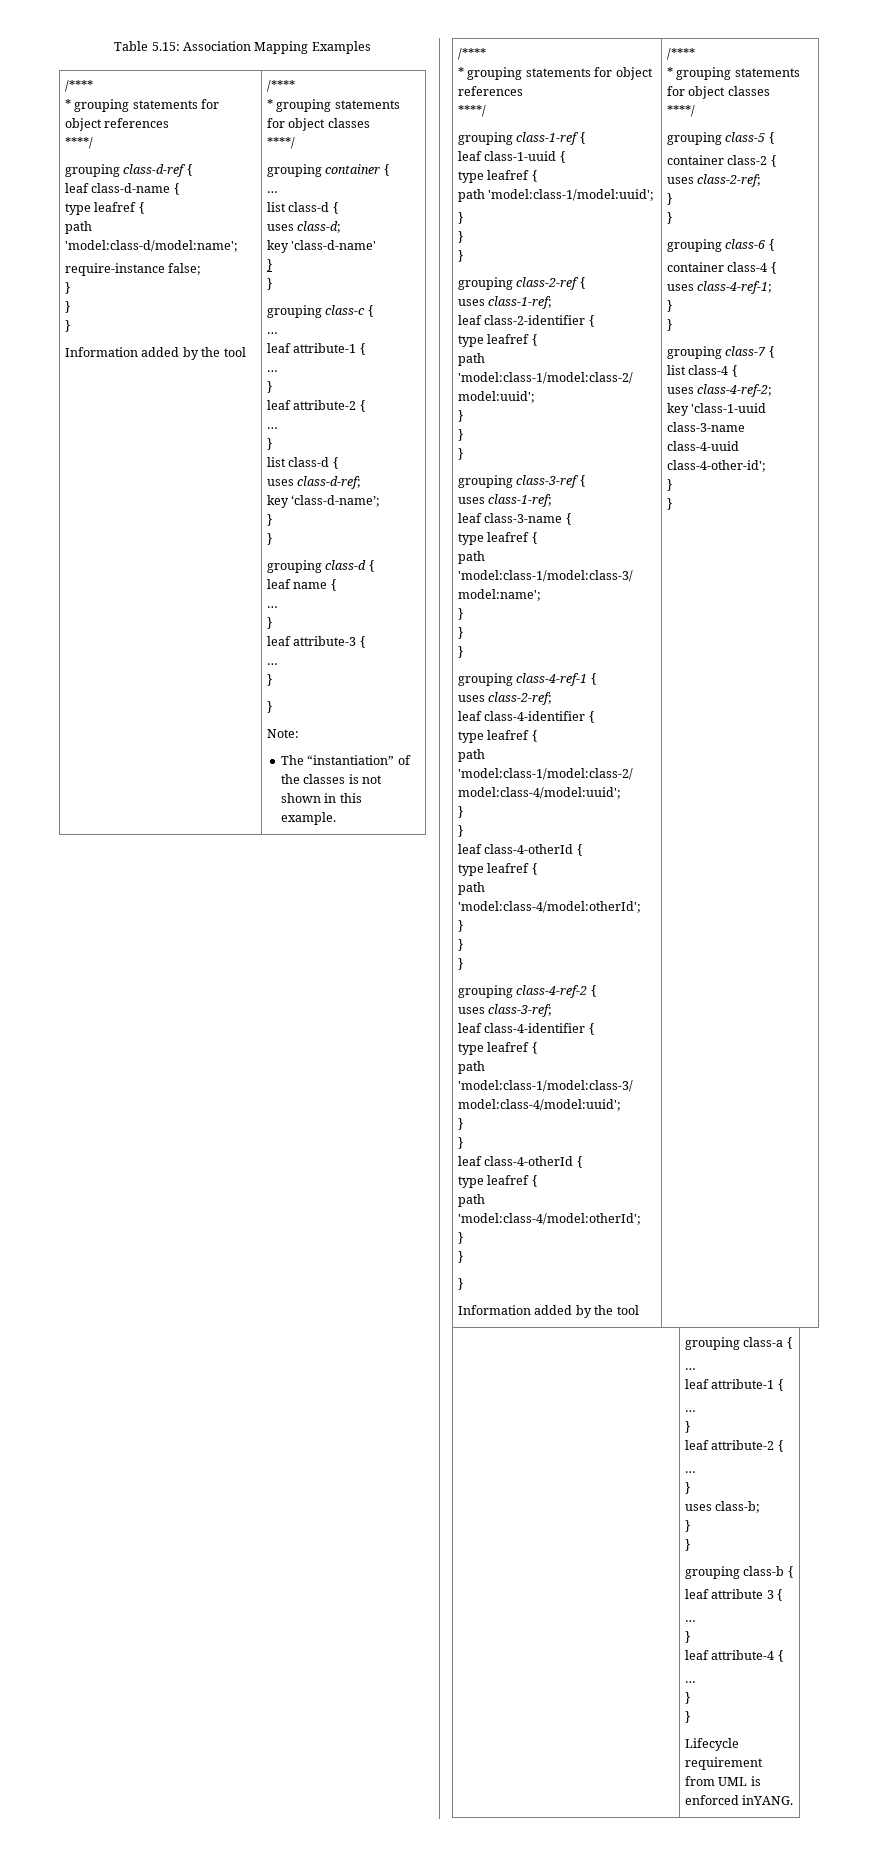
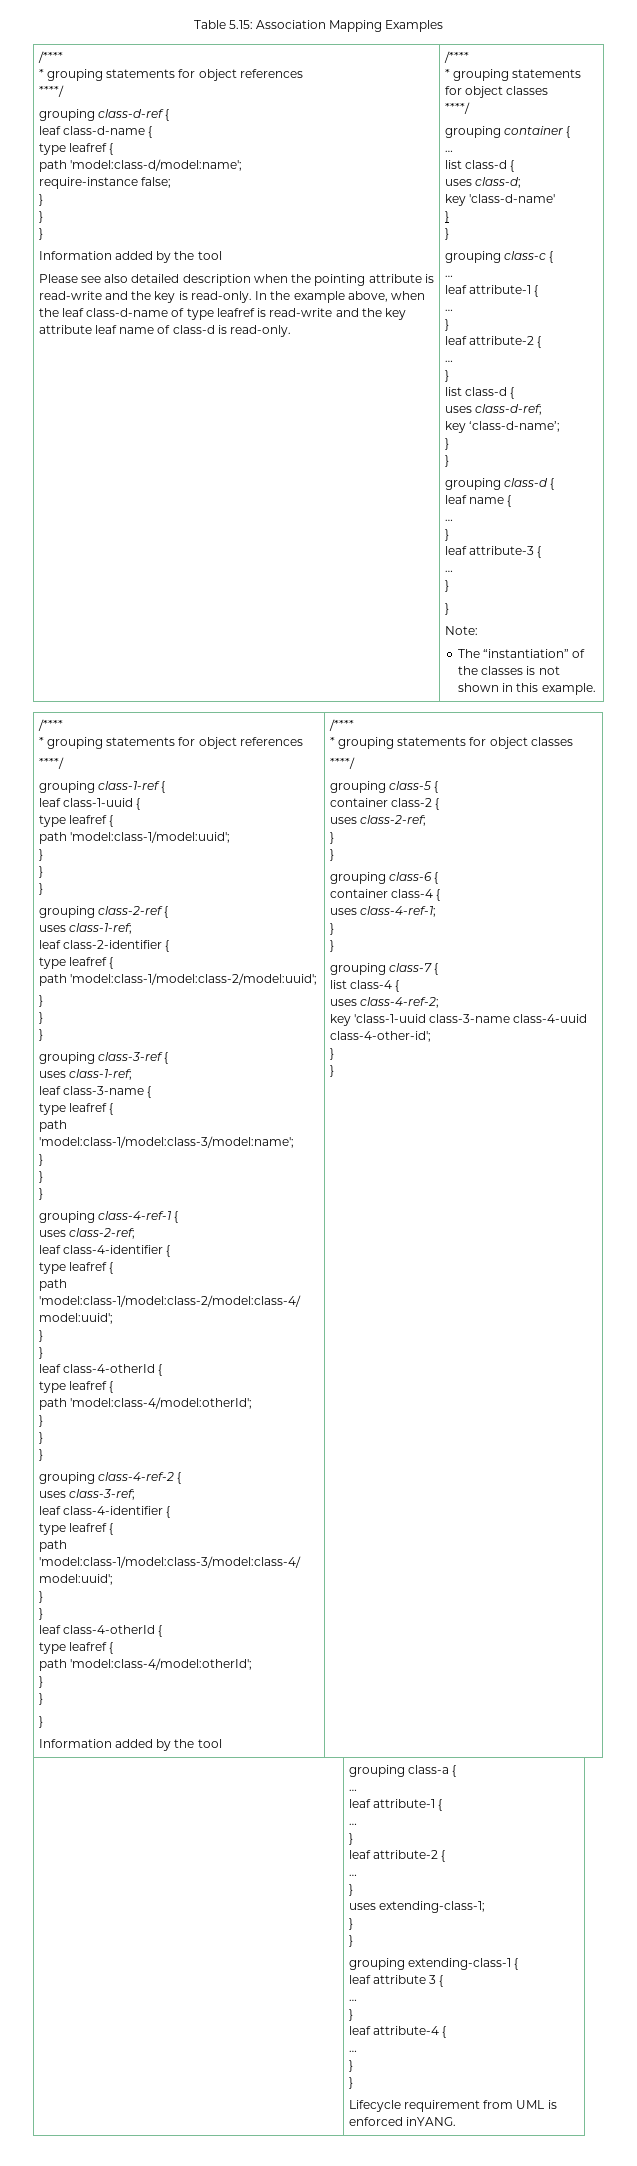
+ Please see also detailed description when the pointing attribute is read-write and the key is read-only. In the example above, when the leaf class-d-name of type leafref is read-write and the key attribute leaf name of class-d is read-only.
  | grouping class-a {
  …
  leaf attribute-1 {
  …
  }
  leaf attribute-2 {
  …
  }
- uses class-b;
+ uses extending-class-1;
  }
  }
- grouping class-b {
+ grouping extending-class-1 {

